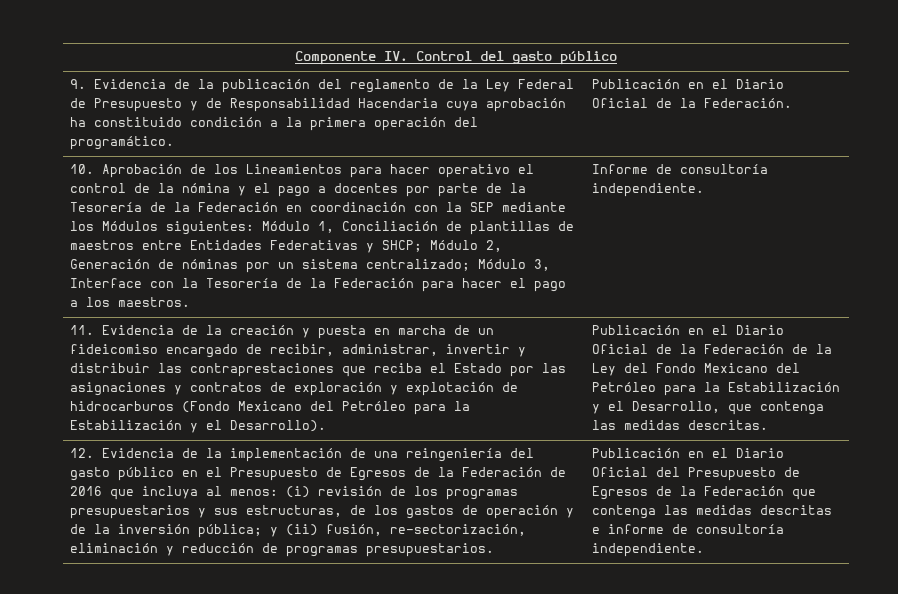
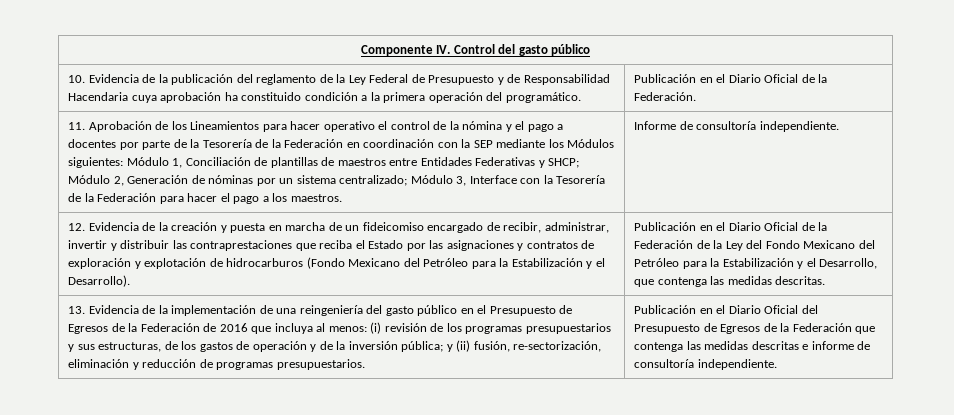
- 9. Evidencia de la publicación del reglamento de la Ley Federal de Presupuesto y de Responsabilidad Hacendaria cuya aprobación ha constituido condición a la primera operación del programático. | Publicación en el Diario Oficial de la Federación.
+ 10. Evidencia de la publicación del reglamento de la Ley Federal de Presupuesto y de Responsabilidad Hacendaria cuya aprobación ha constituido condición a la primera operación del programático. | Publicación en el Diario Oficial de la Federación.
- 10. Aprobación de los Lineamientos para hacer operativo el control de la nómina y el pago a docentes por parte de la Tesorería de la Federación en coordinación con la SEP mediante los Módulos siguientes:
+ 11. Aprobación de los Lineamientos para hacer operativo el control de la nómina y el pago a docentes por parte de la Tesorería de la Federación en coordinación con la SEP mediante los Módulos siguientes:
- 11. Evidencia de la creación y puesta en marcha de un fideicomiso encargado de recibir, administrar, invertir y distribuir las contraprestaciones que reciba el Estado por las asignaciones y contratos de exploración y explotación de hidrocarburos (Fondo Mexicano del Petróleo para la Estabilización y el Desarrollo).
+ 12. Evidencia de la creación y puesta en marcha de un fideicomiso encargado de recibir, administrar, invertir y distribuir las contraprestaciones que reciba el Estado por las asignaciones y contratos de exploración y explotación de hidrocarburos (Fondo Mexicano del Petróleo para la Estabilización y el Desarrollo).
- 12. Evidencia de la implementación de una reingeniería del gasto público en el Presupuesto de Egresos de la Federación de 2016 que incluya al menos: (i) revisión de los programas presupuestarios y sus estructuras, de los gastos de operación y de la inversión pública; y (ii) fusión, re-sectorización, eliminación y reducción de programas presupuestarios.
+ 13. Evidencia de la implementación de una reingeniería del gasto público en el Presupuesto de Egresos de la Federación de 2016 que incluya al menos: (i) revisión de los programas presupuestarios y sus estructuras, de los gastos de operación y de la inversión pública; y (ii) fusión, re-sectorización, eliminación y reducción de programas presupuestarios.

